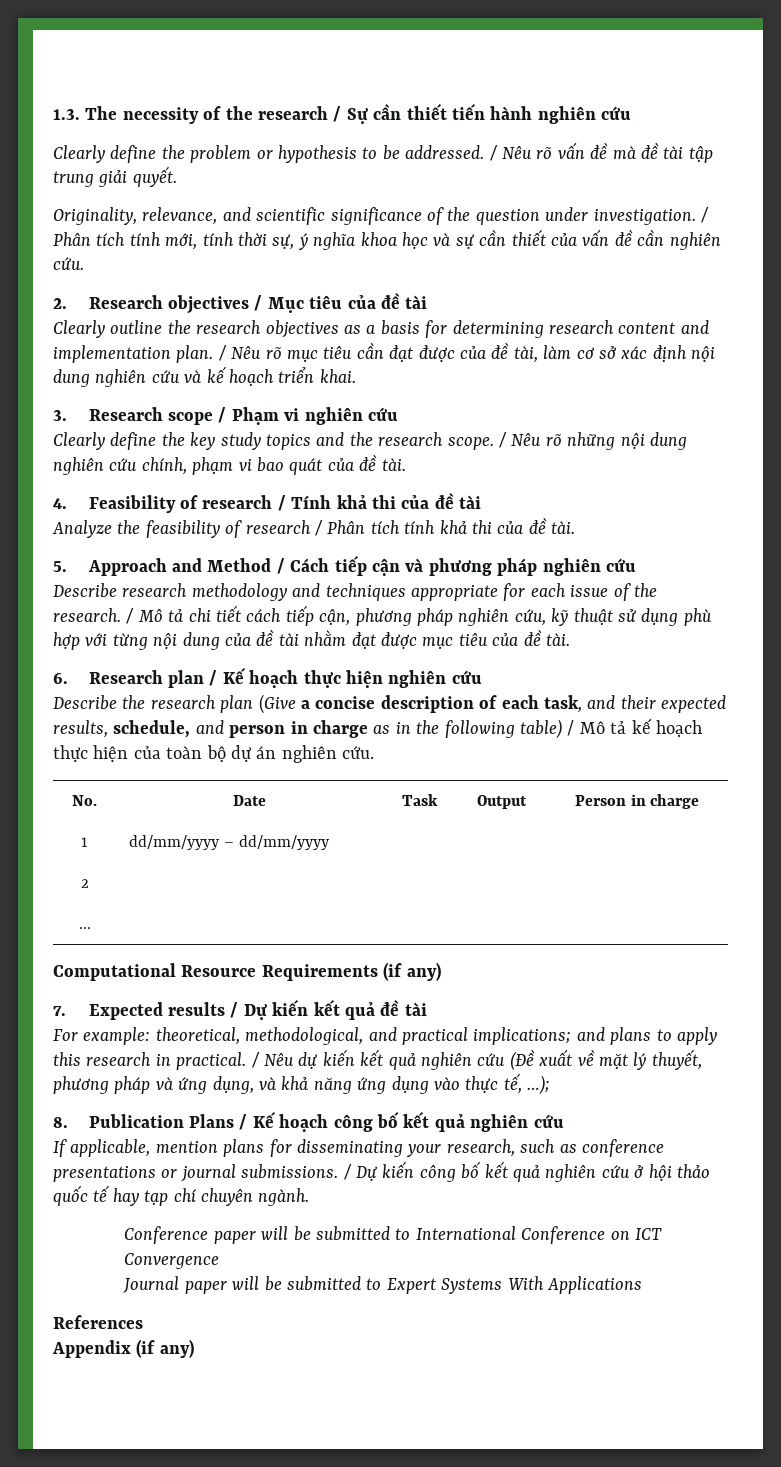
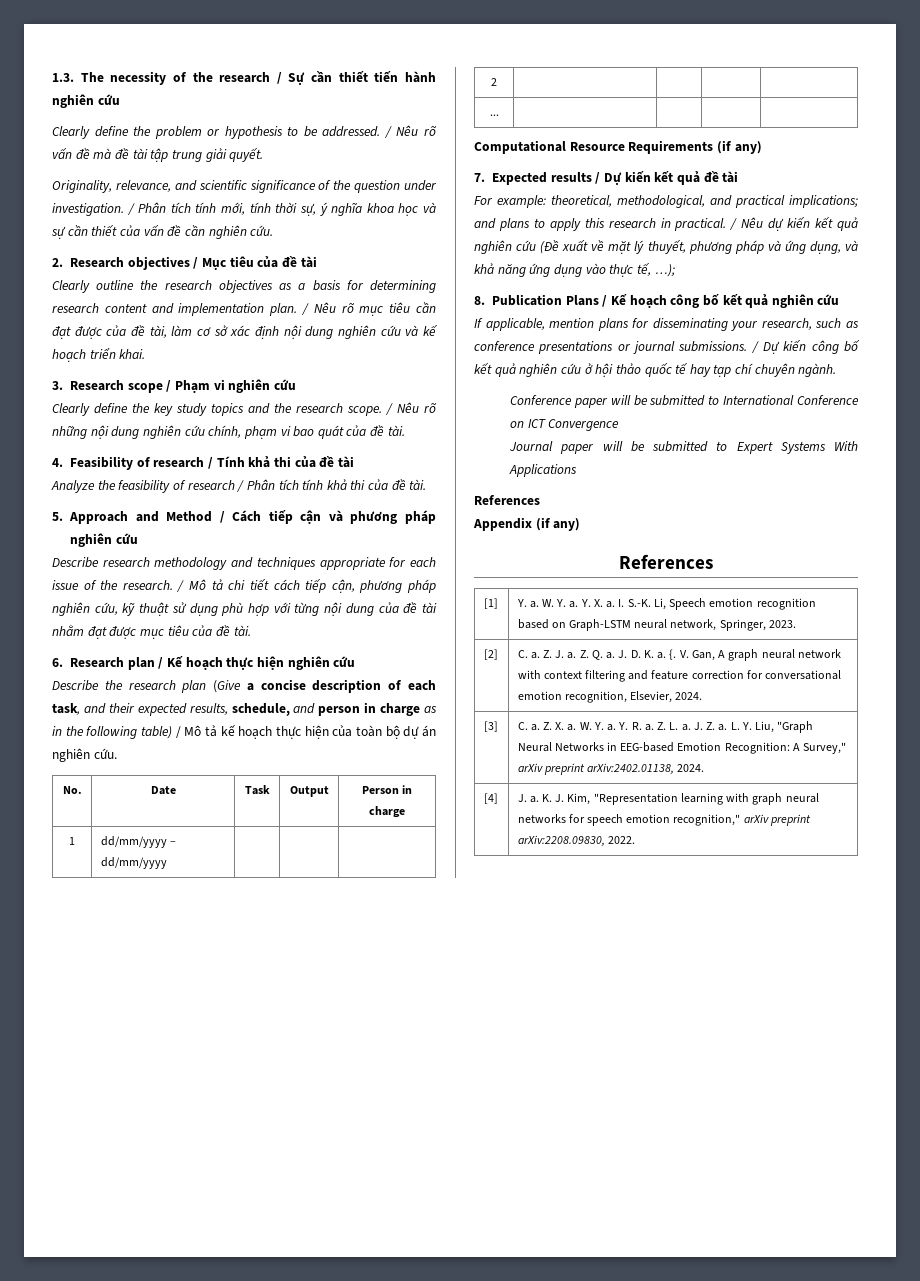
  Appendix (if any)
+ References
+ [1] | Y. a. W. Y. a. Y. X. a. I. S.-K. Li, Speech emotion recognition based on Graph-LSTM neural network, Springer, 2023.
+ [2] | C. a. Z. J. a. Z. Q. a. J. D. K. a. {. V. Gan, A graph neural network with context filtering and feature correction for conversational emotion recognition, Elsevier, 2024.
+ [3] | C. a. Z. X. a. W. Y. a. Y. R. a. Z. L. a. J. Z. a. L. Y. Liu, "Graph Neural Networks in EEG-based Emotion Recognition: A Survey," arXiv preprint arXiv:2402.01138, 2024.
+ [4] | J. a. K. J. Kim, "Representation learning with graph neural networks for speech emotion recognition," arXiv preprint arXiv:2208.09830, 2022.

